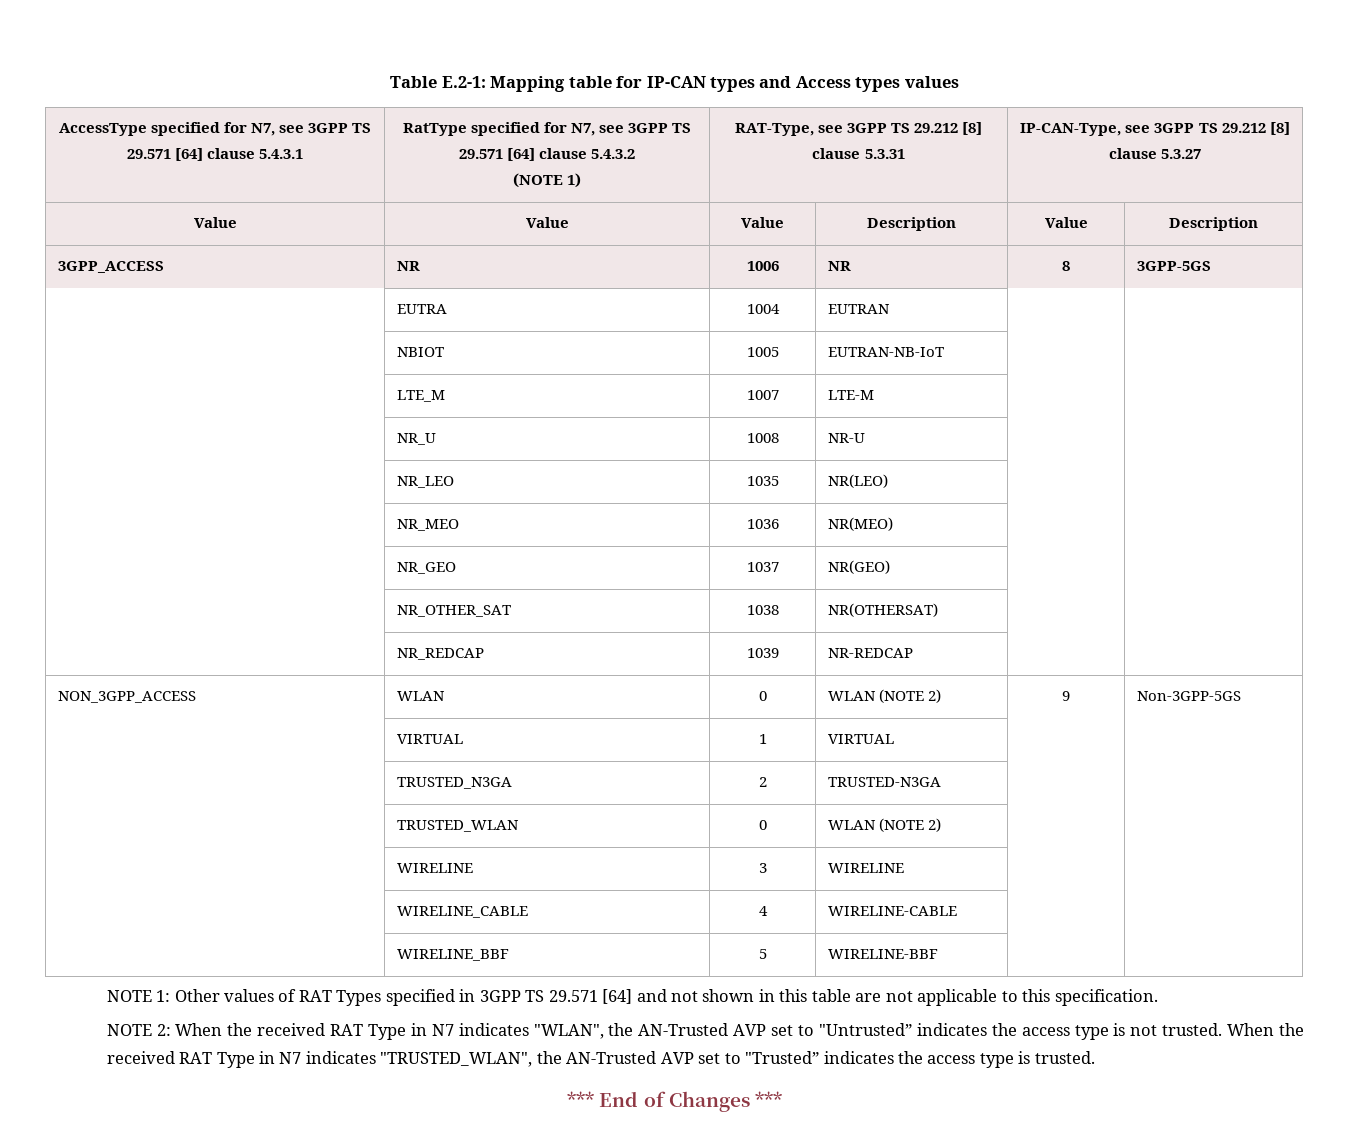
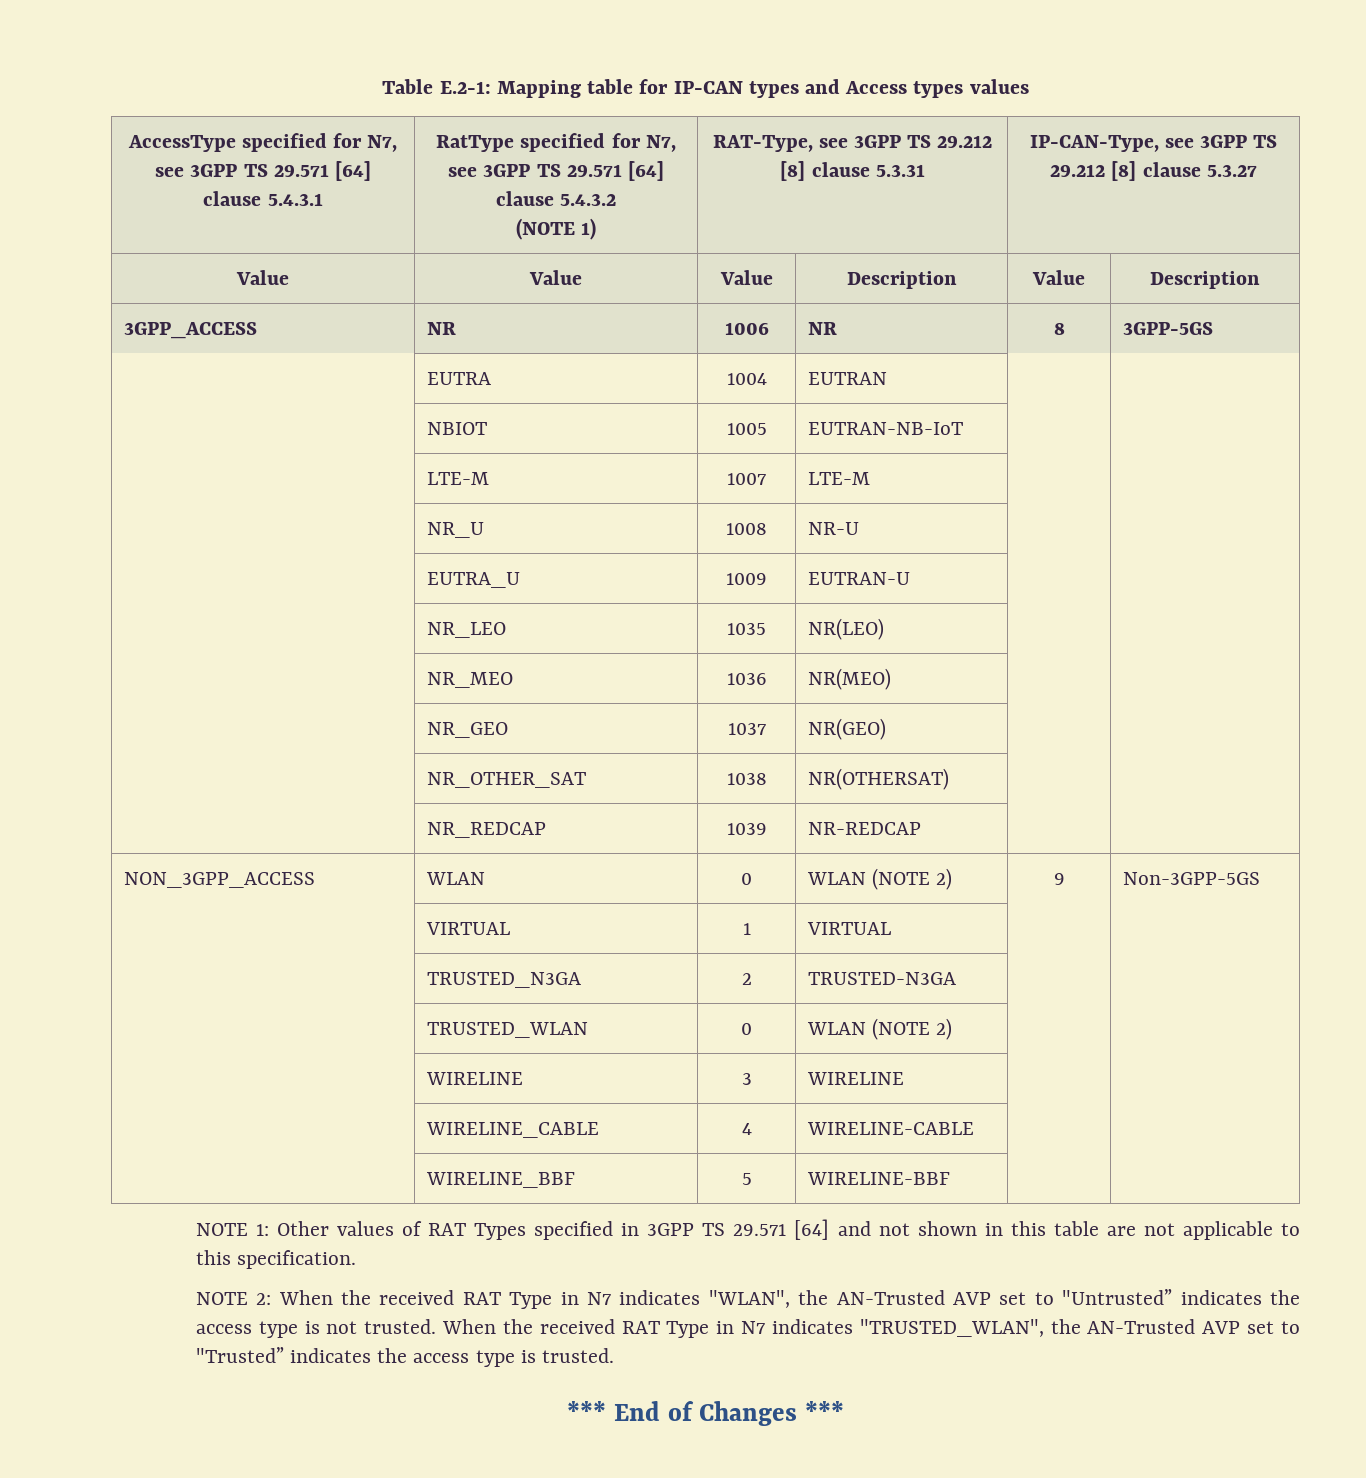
- | LTE_M | 1007 | LTE-M | |
+ | LTE-M | 1007 | LTE-M | |
+ | EUTRA_U | 1009 | EUTRAN-U | |

